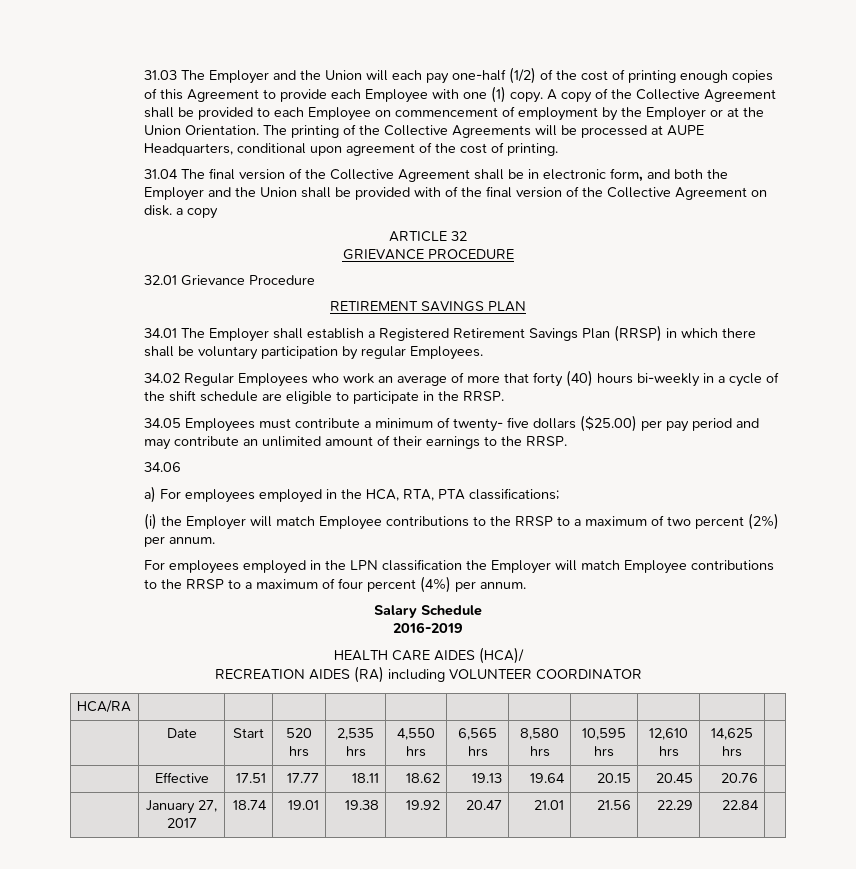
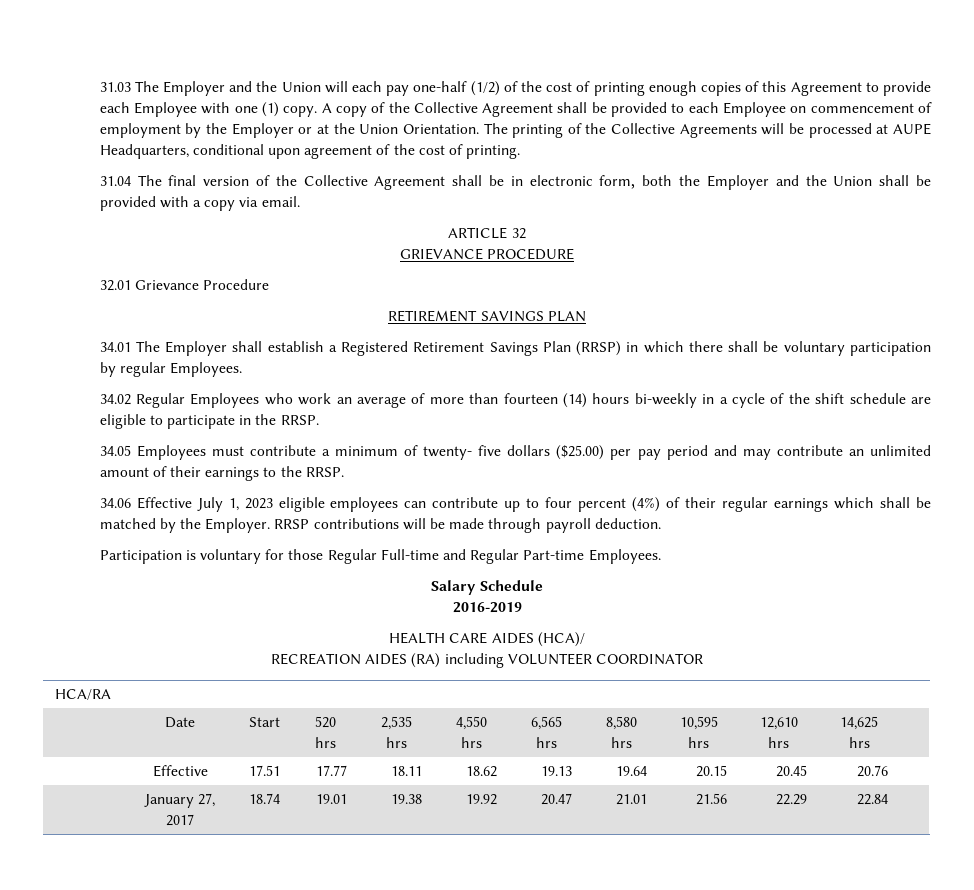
- 31.04 The final version of the Collective Agreement shall be in electronic form, and both the Employer and the Union shall be provided with of the final version of the Collective Agreement on disk. a copy
+ 31.04 The final version of the Collective Agreement shall be in electronic form, both the Employer and the Union shall be provided with a copy via email.
- 34.02 Regular Employees who work an average of more that forty (40) hours bi-weekly in a cycle of the shift schedule are eligible to participate in the RRSP.
+ 34.02 Regular Employees who work an average of more than fourteen (14) hours bi-weekly in a cycle of the shift schedule are eligible to participate in the RRSP.
- 34.06
- a) For employees employed in the HCA, RTA, PTA classifications;
- (i) the Employer will match Employee contributions to the RRSP to a maximum of two percent (2%) per annum.
- For employees employed in the LPN classification the Employer will match Employee contributions to the RRSP to a maximum of four percent (4%) per annum.
+ 34.06 Effective July 1, 2023 eligible employees can contribute up to four percent (4%) of their regular earnings which shall be matched by the Employer. RRSP contributions will be made through payroll deduction.
+ Participation is voluntary for those Regular Full-time and Regular Part-time Employees.

